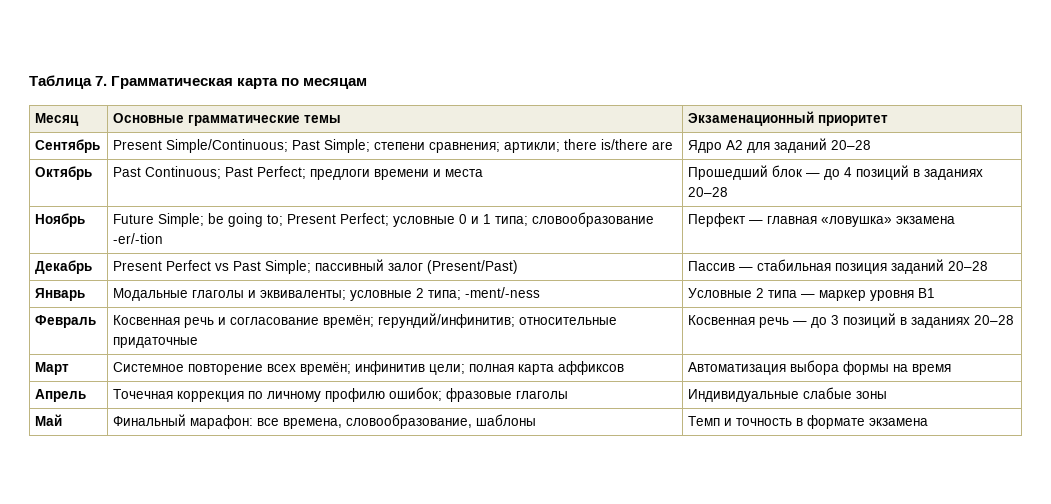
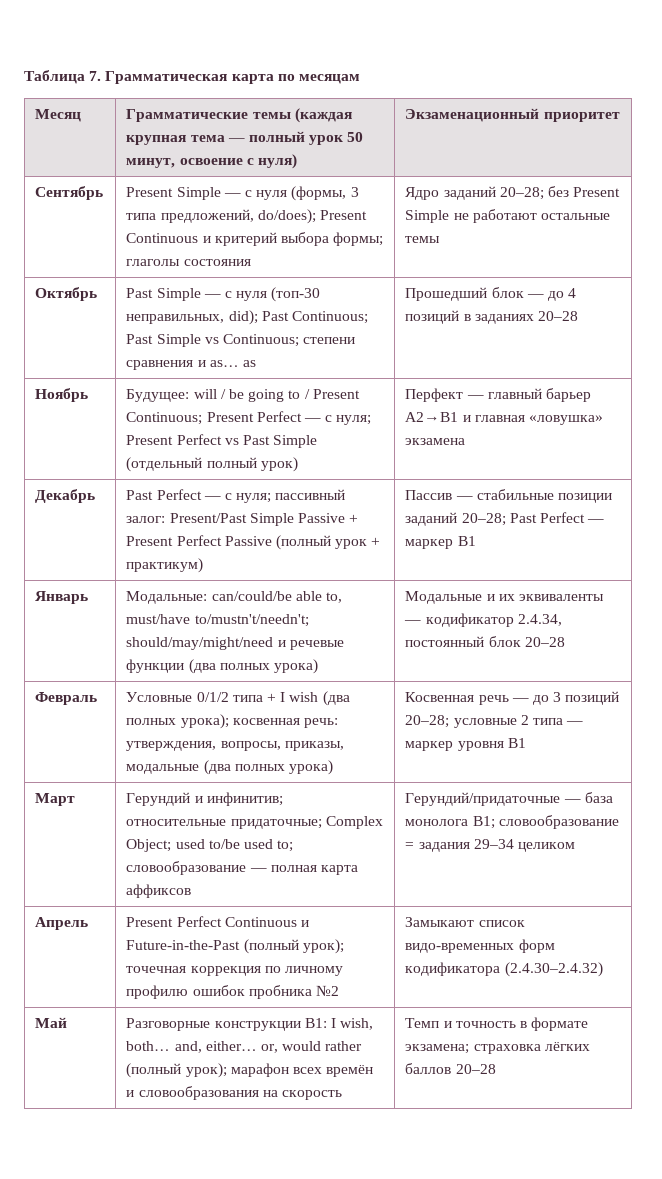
- Месяц | Основные грамматические темы | Экзаменационный приоритет
- Сентябрь | Present Simple/Continuous; Past Simple; степени сравнения; артикли; there is/there are | Ядро A2 для заданий 20–28
- Октябрь | Past Continuous; Past Perfect; предлоги времени и места | Прошедший блок — до 4 позиций в заданиях 20–28
+ Месяц | Грамматические темы (каждая крупная тема — полный урок 50 минут, освоение с нуля) | Экзаменационный приоритет
+ Сентябрь | Present Simple — с нуля (формы, 3 типа предложений, do/does); Present Continuous и критерий выбора формы; глаголы состояния | Ядро заданий 20–28; без Present Simple не работают остальные темы
+ Октябрь | Past Simple — с нуля (топ-30 неправильных, did); Past Continuous; Past Simple vs Continuous; степени сравнения и as… as | Прошедший блок — до 4 позиций в заданиях 20–28
- Ноябрь | Future Simple; be going to; Present Perfect; условные 0 и 1 типа; словообразование -er/-tion | Перфект — главная «ловушка» экзамена
- Декабрь | Present Perfect vs Past Simple; пассивный залог (Present/Past) | Пассив — стабильная позиция заданий 20–28
- Январь | Модальные глаголы и эквиваленты; условные 2 типа; -ment/-ness | Условные 2 типа — маркер уровня B1
+ Ноябрь | Будущее: will / be going to / Present Continuous; Present Perfect — с нуля; Present Perfect vs Past Simple (отдельный полный урок) | Перфект — главный барьер A2→B1 и главная «ловушка» экзамена
+ Декабрь | Past Perfect — с нуля; пассивный залог: Present/Past Simple Passive + Present Perfect Passive (полный урок + практикум) | Пассив — стабильные позиции заданий 20–28; Past Perfect — маркер B1
+ Январь | Модальные: can/could/be able to, must/have to/mustn't/needn't; should/may/might/need и речевые функции (два полных урока) | Модальные и их эквиваленты — кодификатор 2.4.34, постоянный блок 20–28
+ Февраль | Условные 0/1/2 типа + I wish (два полных урока); косвенная речь: утверждения, вопросы, приказы, модальные (два полных урока) | Косвенная речь — до 3 позиций 20–28; условные 2 типа — маркер уровня B1
- Февраль | Косвенная речь и согласование времён; герундий/инфинитив; относительные придаточные | Косвенная речь — до 3 позиций в заданиях 20–28
- Март | Системное повторение всех времён; инфинитив цели; полная карта аффиксов | Автоматизация выбора формы на время
- Апрель | Точечная коррекция по личному профилю ошибок; фразовые глаголы | Индивидуальные слабые зоны
- Май | Финальный марафон: все времена, словообразование, шаблоны | Темп и точность в формате экзамена
+ Март | Герундий и инфинитив; относительные придаточные; Complex Object; used to/be used to; словообразование — полная карта аффиксов | Герундий/придаточные — база монолога B1; словообразование = задания 29–34 целиком
+ Апрель | Present Perfect Continuous и Future-in-the-Past (полный урок); точечная коррекция по личному профилю ошибок пробника №2 | Замыкают список видо-временных форм кодификатора (2.4.30–2.4.32)
+ Май | Разговорные конструкции B1: I wish, both… and, either… or, would rather (полный урок); марафон всех времён и словообразования на скорость | Темп и точность в формате экзамена; страховка лёгких баллов 20–28

